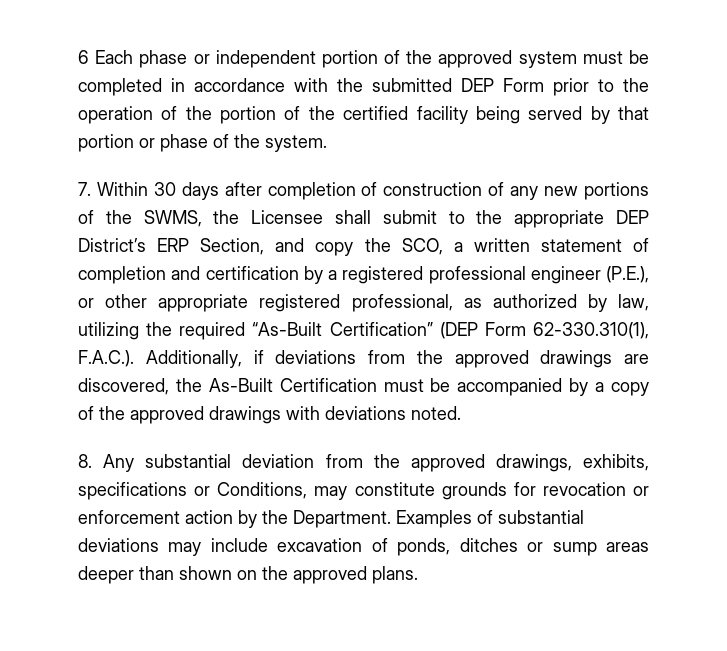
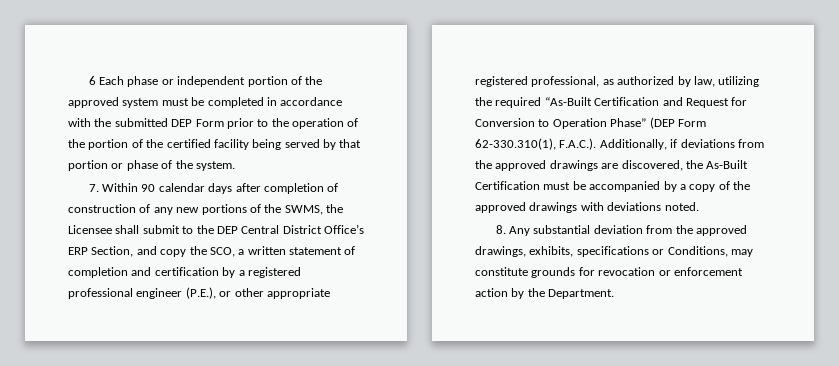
- 7. Within 30 days after completion of construction of any new portions of the SWMS, the Licensee shall submit to the appropriate DEP District’s ERP Section, and copy the SCO, a written statement of completion and certification by a registered professional engineer (P.E.), or other appropriate registered professional, as authorized by law, utilizing the required “As-Built Certification” (DEP Form 62-330.310(1), F.A.C.). Additionally, if deviations from the approved drawings are discovered, the As-Built Certification must be accompanied by a copy of the approved drawings with deviations noted.
+ 7. Within 90 calendar days after completion of construction of any new portions of the SWMS, the Licensee shall submit to the DEP Central District Office’s ERP Section, and copy the SCO, a written statement of completion and certification by a registered professional engineer (P.E.), or other appropriate registered professional, as authorized by law, utilizing the required “As-Built Certification and Request for Conversion to Operation Phase” (DEP Form 62-330.310(1), F.A.C.). Additionally, if deviations from the approved drawings are discovered, the As-Built Certification must be accompanied by a copy of the approved drawings with deviations noted.
- Examples of substantial deviations may include excavation of ponds, ditches or sump areas deeper than shown on the approved plans.

